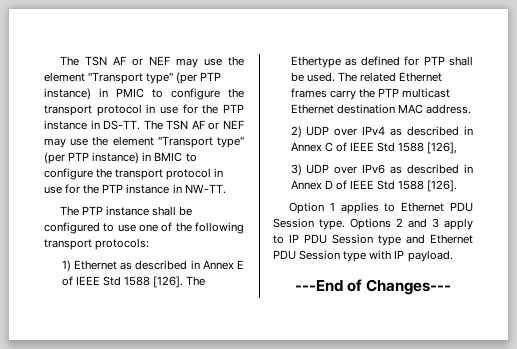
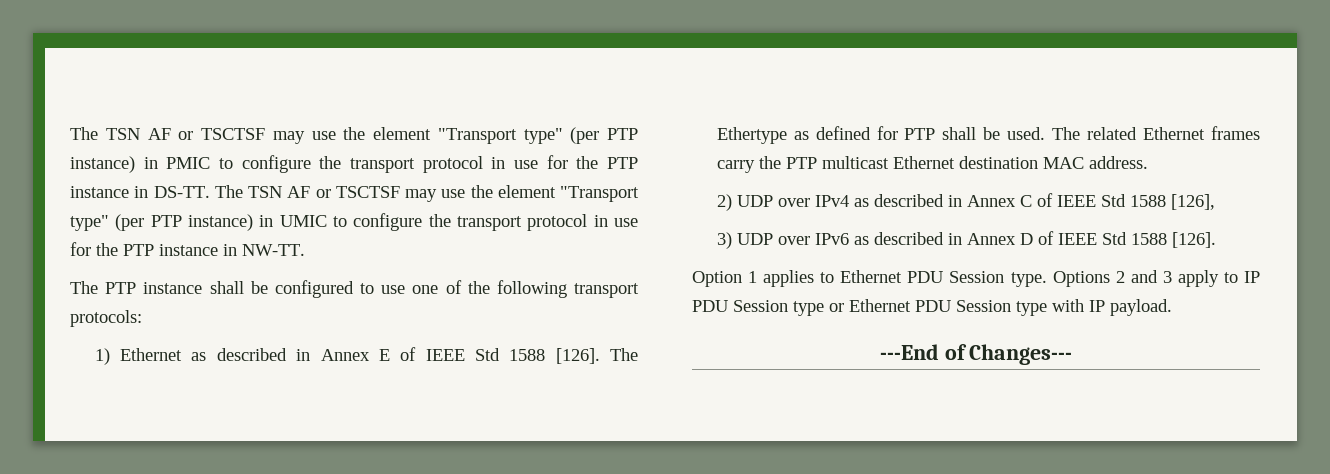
- The TSN AF or NEF may use the element "Transport type" (per PTP instance) in PMIC to configure the transport protocol in use for the PTP instance in DS-TT.
+ The TSN AF or TSCTSF may use the element "Transport type" (per PTP instance) in PMIC to configure the transport protocol in use for the PTP instance in DS-TT.
- The TSN AF or NEF may use the element "Transport type" (per PTP instance) in BMIC to configure the transport protocol in use for the PTP instance in NW-TT.
+ The TSN AF or TSCTSF may use the element "Transport type" (per PTP instance) in UMIC to configure the transport protocol in use for the PTP instance in NW-TT.
- Options 2 and 3 apply to IP PDU Session type and Ethernet PDU Session type with IP payload.
+ Options 2 and 3 apply to IP PDU Session type or Ethernet PDU Session type with IP payload.

